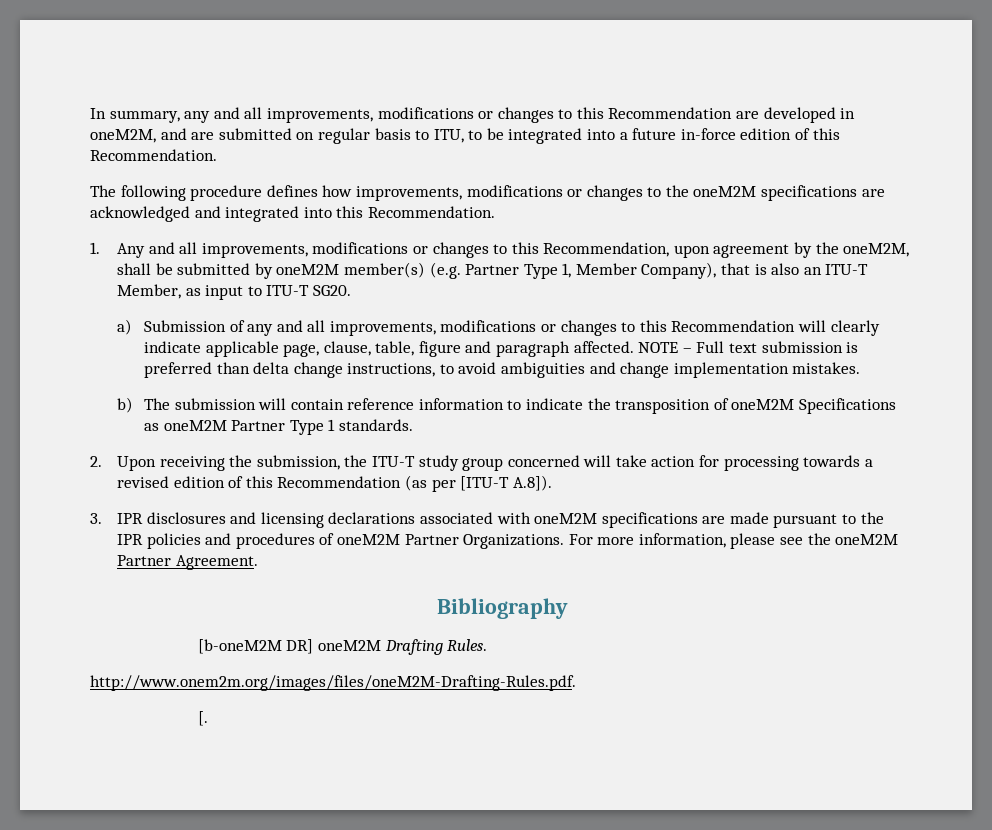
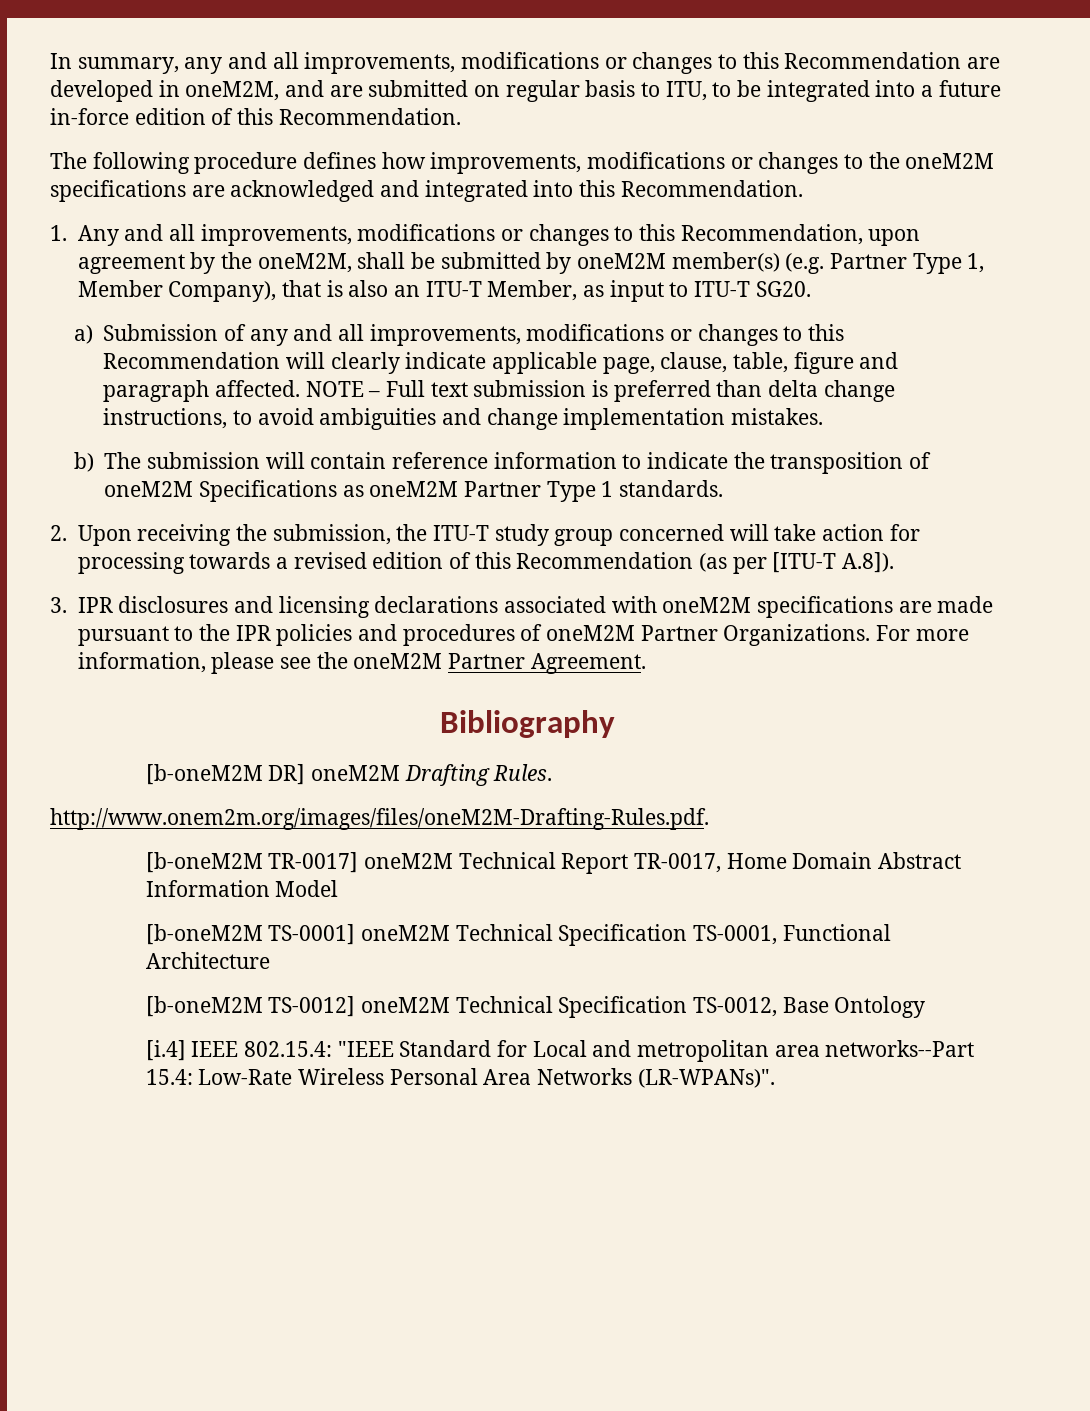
- [.
+ [b-oneM2M TR-0017] oneM2M Technical Report TR-0017, Home Domain Abstract Information Model
+ [b-oneM2M TS-0001] oneM2M Technical Specification TS-0001, Functional Architecture
+ [b-oneM2M TS-0012] oneM2M Technical Specification TS-0012, Base Ontology
+ [i.4] IEEE 802.15.4: "IEEE Standard for Local and metropolitan area networks--Part 15.4: Low-Rate Wireless Personal Area Networks (LR-WPANs)".

